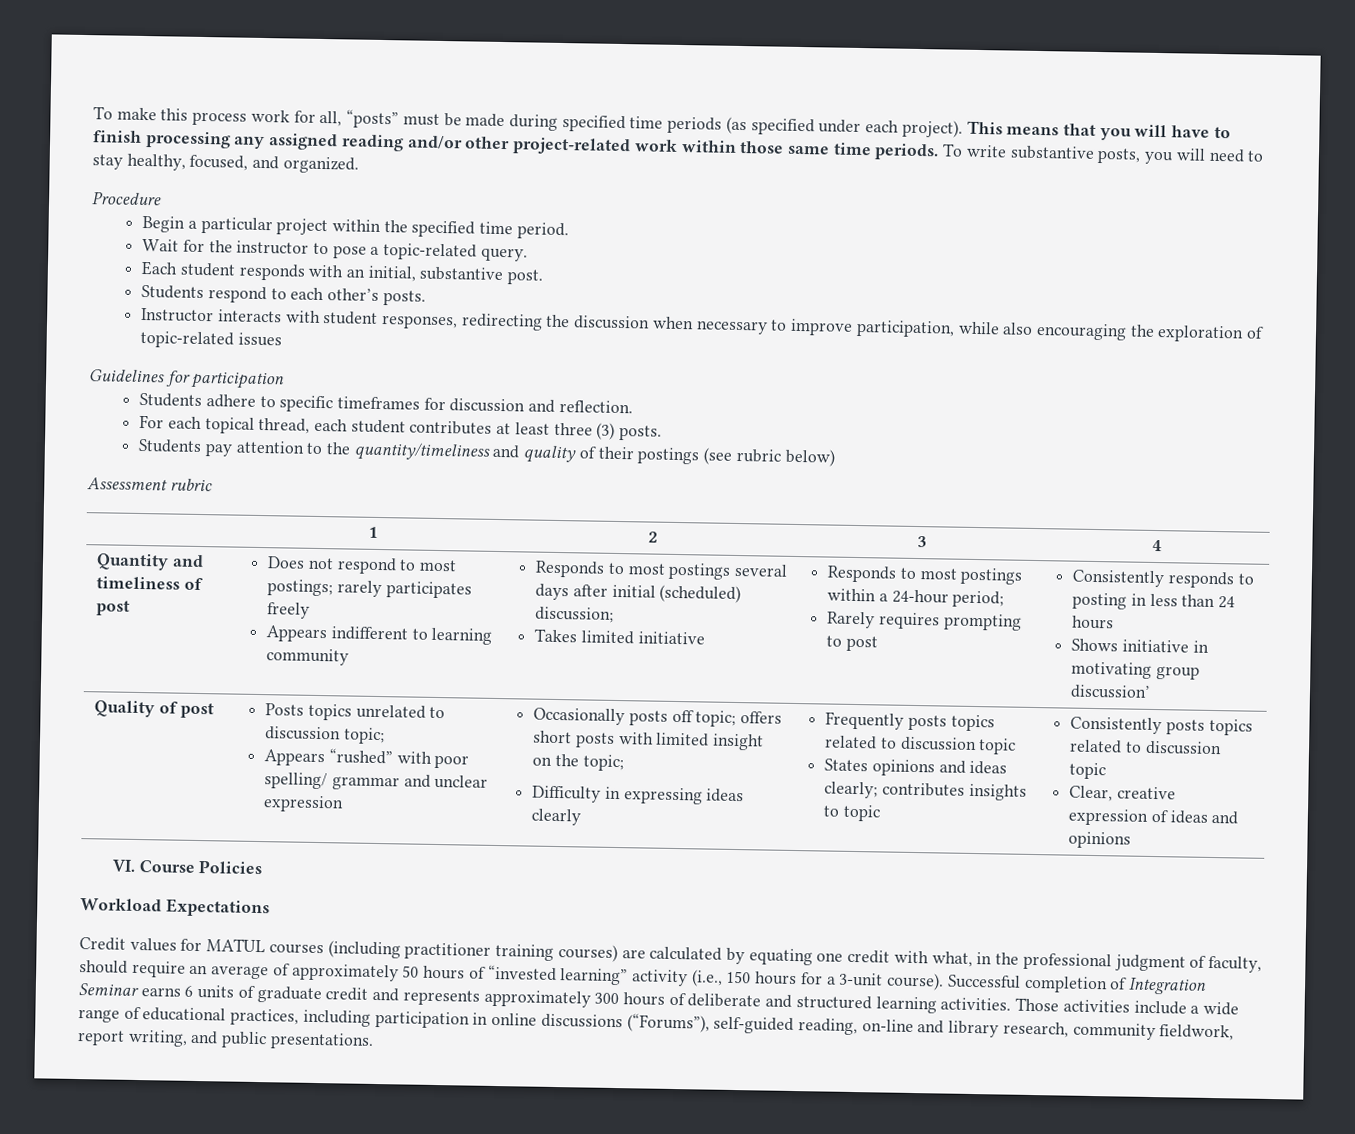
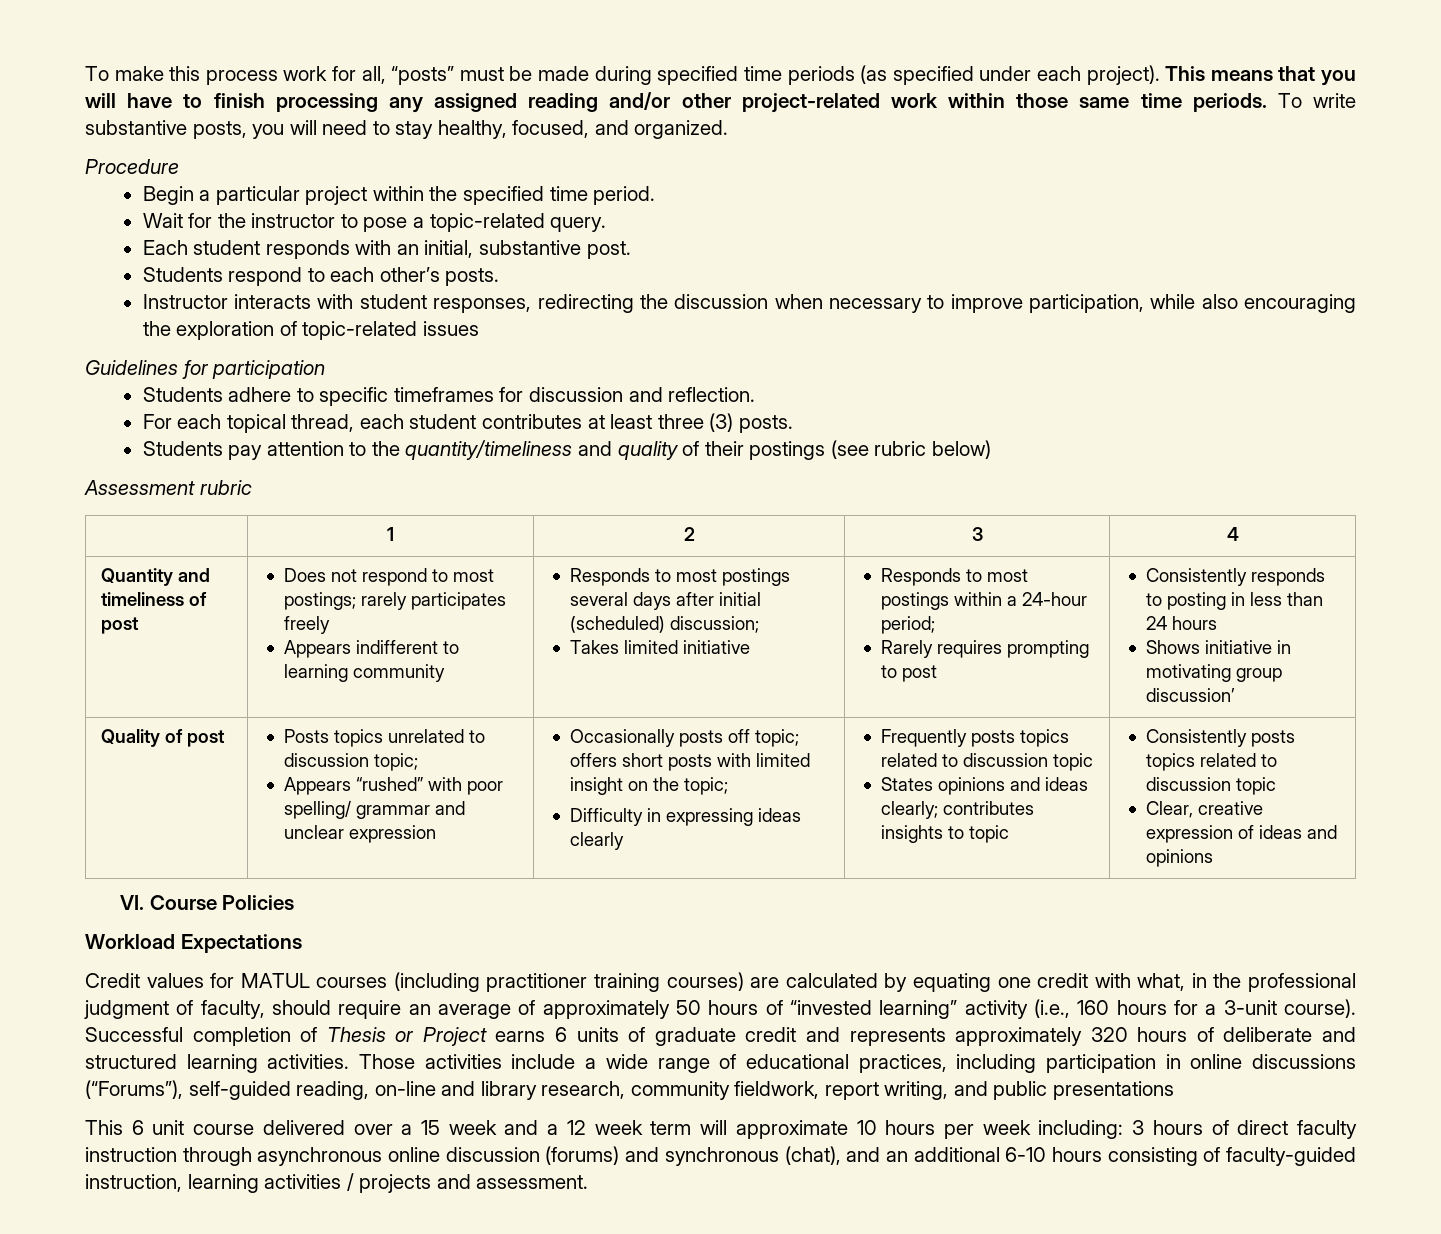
- Credit values for MATUL courses (including practitioner training courses) are calculated by equating one credit with what, in the professional judgment of faculty, should require an average of approximately 50 hours of “invested learning” activity (i.e., 150 hours for a 3-unit course).
+ Credit values for MATUL courses (including practitioner training courses) are calculated by equating one credit with what, in the professional judgment of faculty, should require an average of approximately 50 hours of “invested learning” activity (i.e., 160 hours for a 3-unit course).
- Successful completion of Integration Seminar earns 6 units of graduate credit and represents approximately 300 hours of deliberate and structured learning activities.
+ Successful completion of Thesis or Project earns 6 units of graduate credit and represents approximately 320 hours of deliberate and structured learning activities.
- Those activities include a wide range of educational practices, including participation in online discussions (“Forums”), self-guided reading, on-line and library research, community fieldwork, report writing, and public presentations.
+ Those activities include a wide range of educational practices, including participation in online discussions (“Forums”), self-guided reading, on-line and library research, community fieldwork, report writing, and public presentations
+ This 6 unit course delivered over a 15 week and a 12 week term will approximate 10 hours per week including: 3 hours of direct faculty instruction through asynchronous online discussion (forums) and synchronous (chat), and an additional 6-10 hours consisting of faculty-guided instruction, learning activities / projects and assessment.

